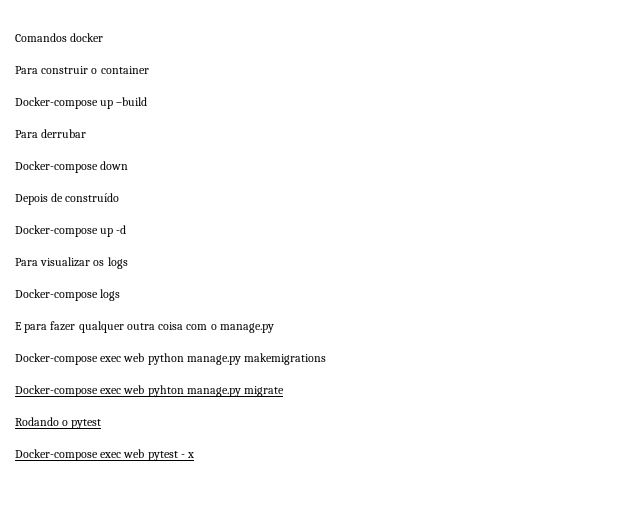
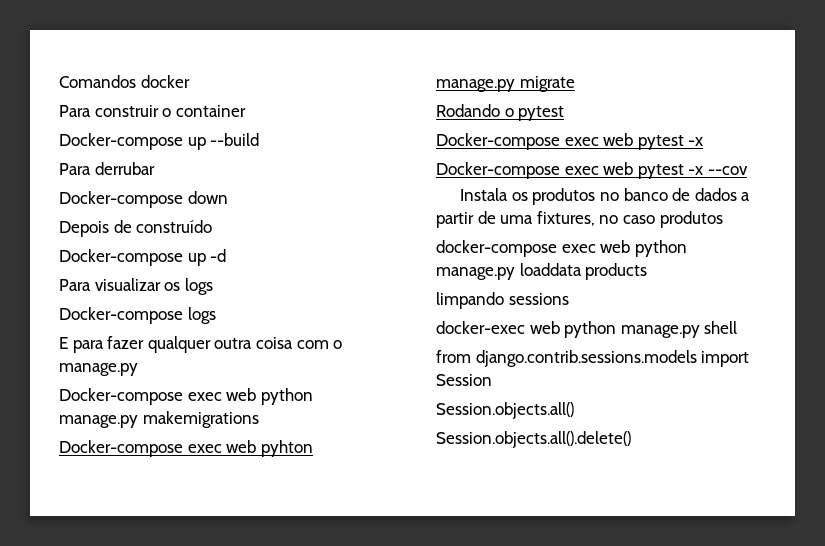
- Docker-compose up –build
+ Docker-compose up --build
  Rodando o pytest
- Docker-compose exec web pytest - x
+ Docker-compose exec web pytest -x
+ Docker-compose exec web pytest -x --cov
+ Instala os produtos no banco de dados a partir de uma fixtures, no caso produtos
+ docker-compose exec web python manage.py loaddata products
+ limpando sessions
+ docker-exec web python manage.py shell
+ from django.contrib.sessions.models import Session
+ Session.objects.all()
+ Session.objects.all().delete()

